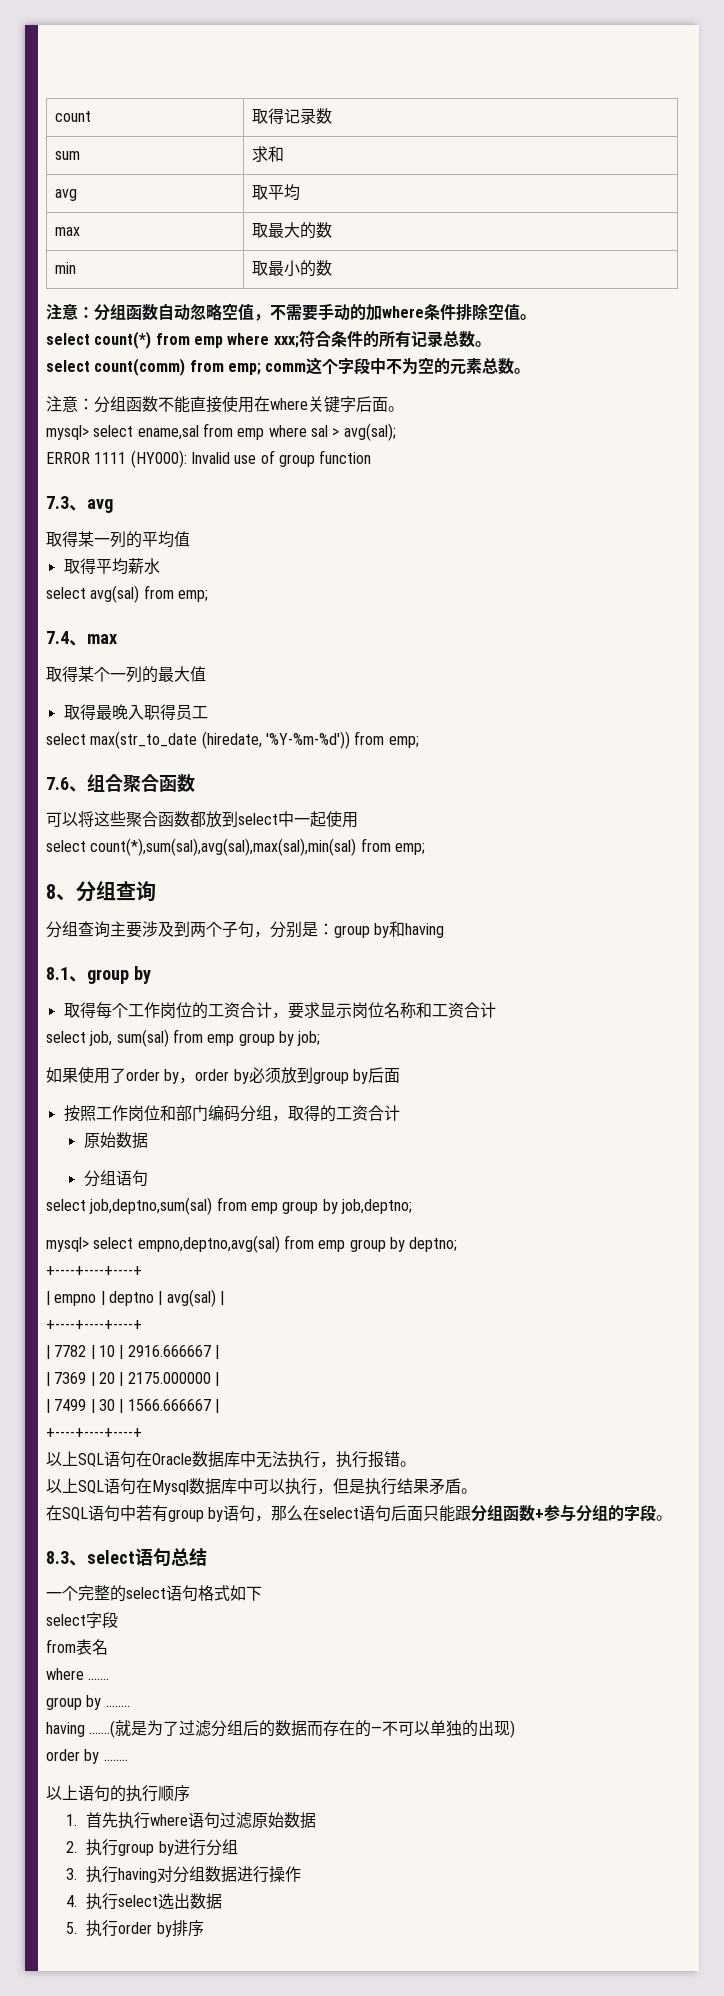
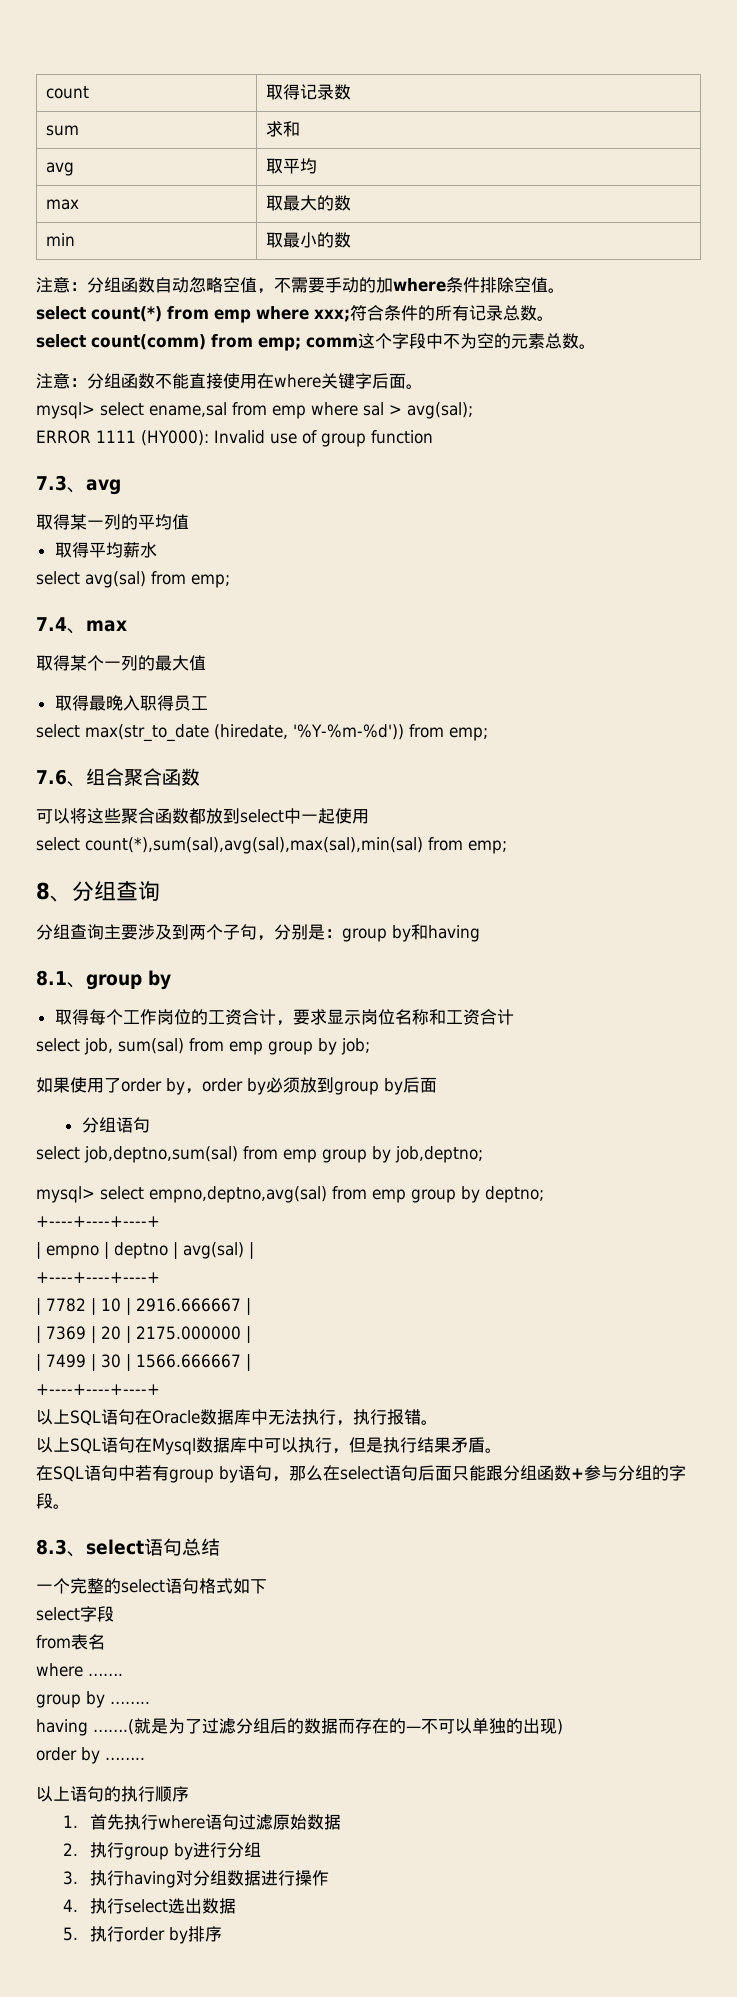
- 按照工作岗位和部门编码分组，取得的工资合计
- 原始数据

